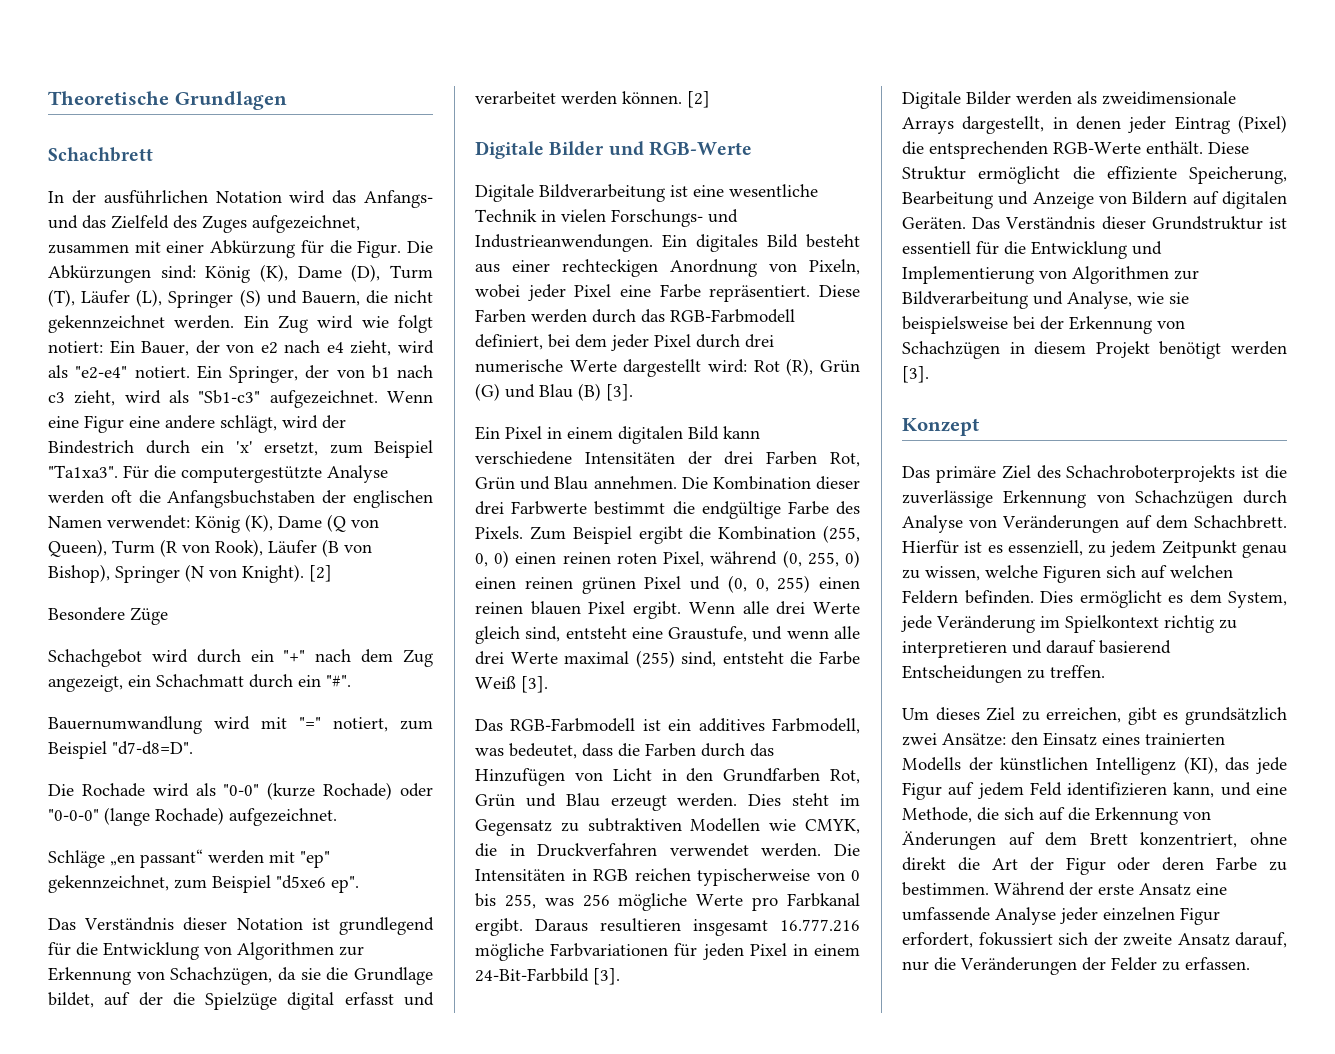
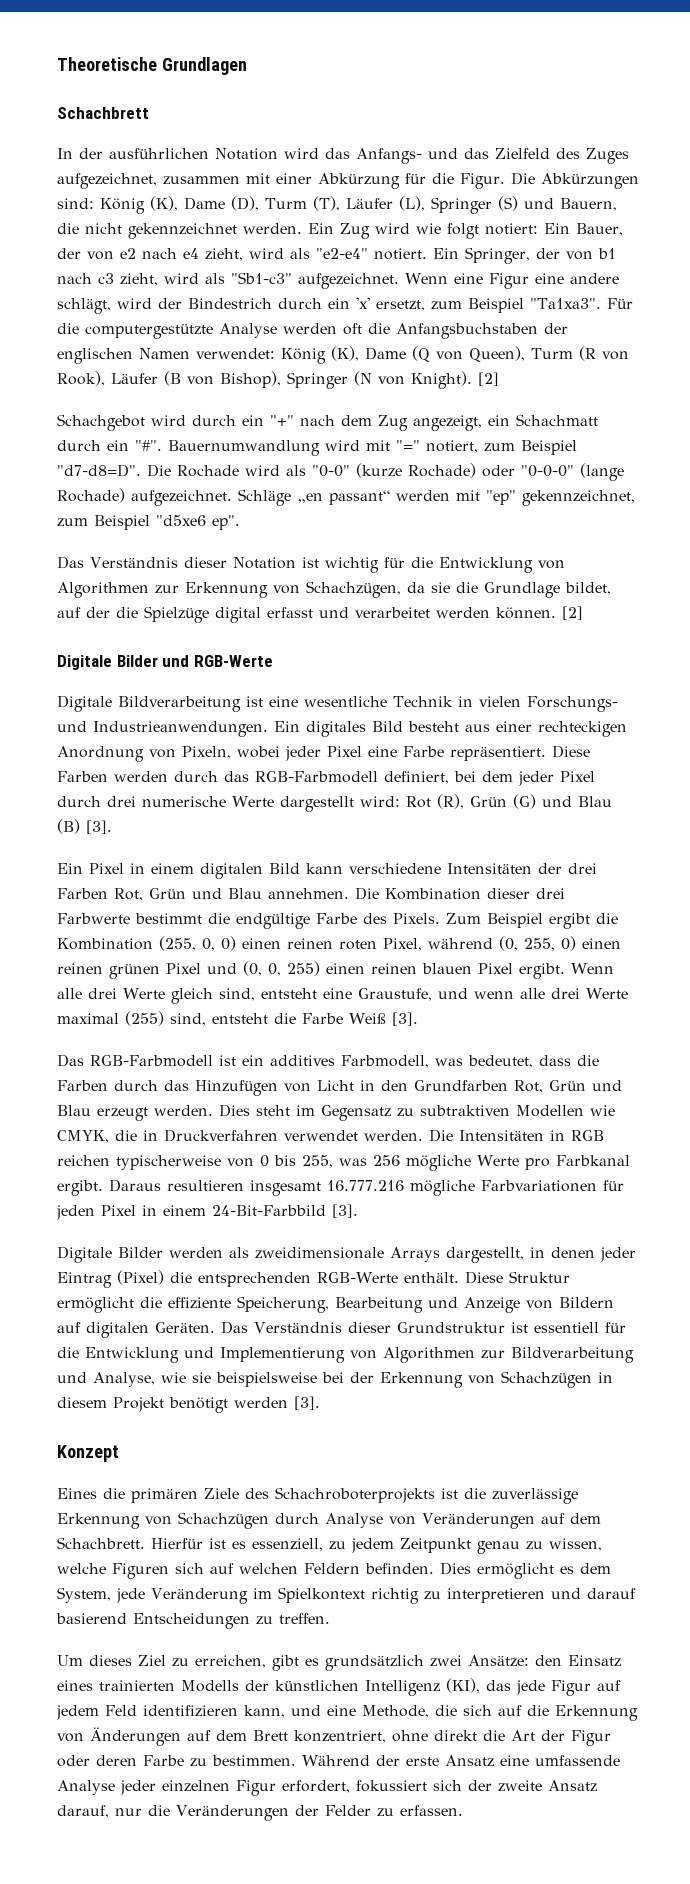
- Besondere Züge
- Schachgebot wird durch ein "+" nach dem Zug angezeigt, ein Schachmatt durch ein "#".
- Bauernumwandlung wird mit "=" notiert, zum Beispiel "d7-d8=D".
- Die Rochade wird als "0-0" (kurze Rochade) oder "0-0-0" (lange Rochade) aufgezeichnet.
- Schläge „en passant“ werden mit "ep" gekennzeichnet, zum Beispiel "d5xe6 ep".
+ Schachgebot wird durch ein "+" nach dem Zug angezeigt, ein Schachmatt durch ein "#". Bauernumwandlung wird mit "=" notiert, zum Beispiel "d7-d8=D". Die Rochade wird als "0-0" (kurze Rochade) oder "0-0-0" (lange Rochade) aufgezeichnet. Schläge „en passant“ werden mit "ep" gekennzeichnet, zum Beispiel "d5xe6 ep".
- Das Verständnis dieser Notation ist grundlegend für die Entwicklung von Algorithmen zur Erkennung von Schachzügen, da sie die Grundlage bildet, auf der die Spielzüge digital erfasst und verarbeitet werden können.
+ Das Verständnis dieser Notation ist wichtig für die Entwicklung von Algorithmen zur Erkennung von Schachzügen, da sie die Grundlage bildet, auf der die Spielzüge digital erfasst und verarbeitet werden können.
- Das primäre Ziel des Schachroboterprojekts ist die zuverlässige Erkennung von Schachzügen durch Analyse von Veränderungen auf dem Schachbrett.
+ Eines die primären Ziele des Schachroboterprojekts ist die zuverlässige Erkennung von Schachzügen durch Analyse von Veränderungen auf dem Schachbrett.

